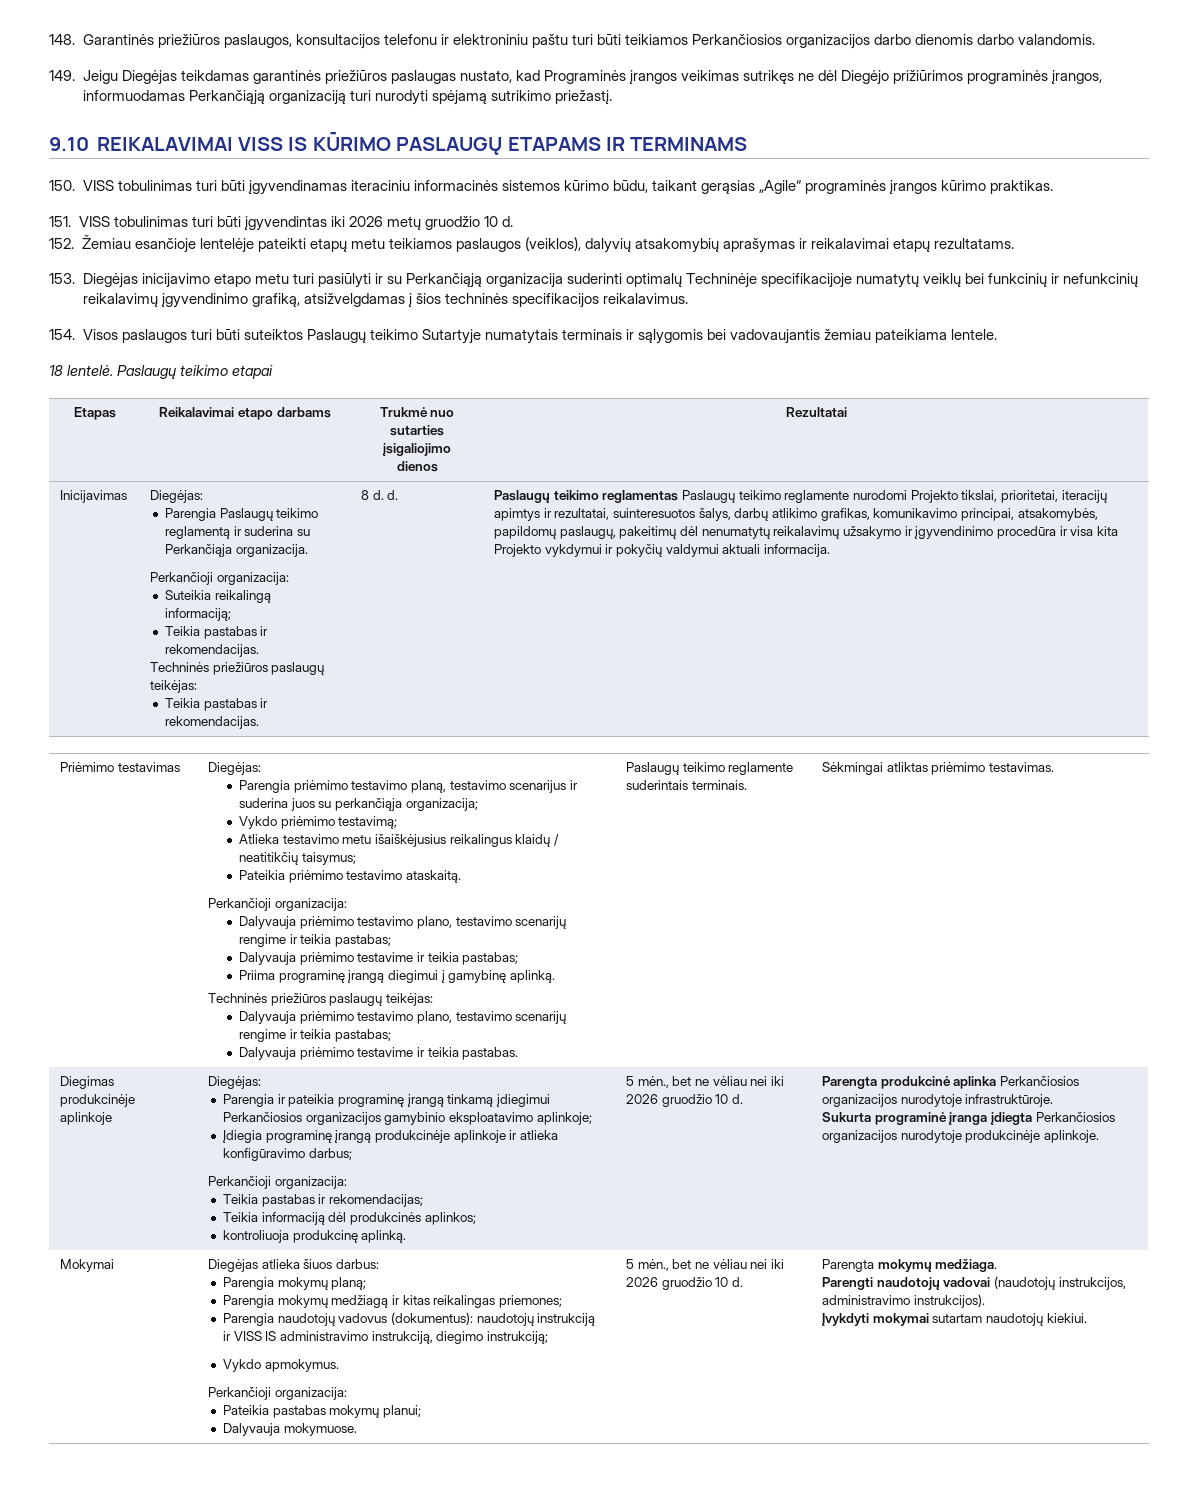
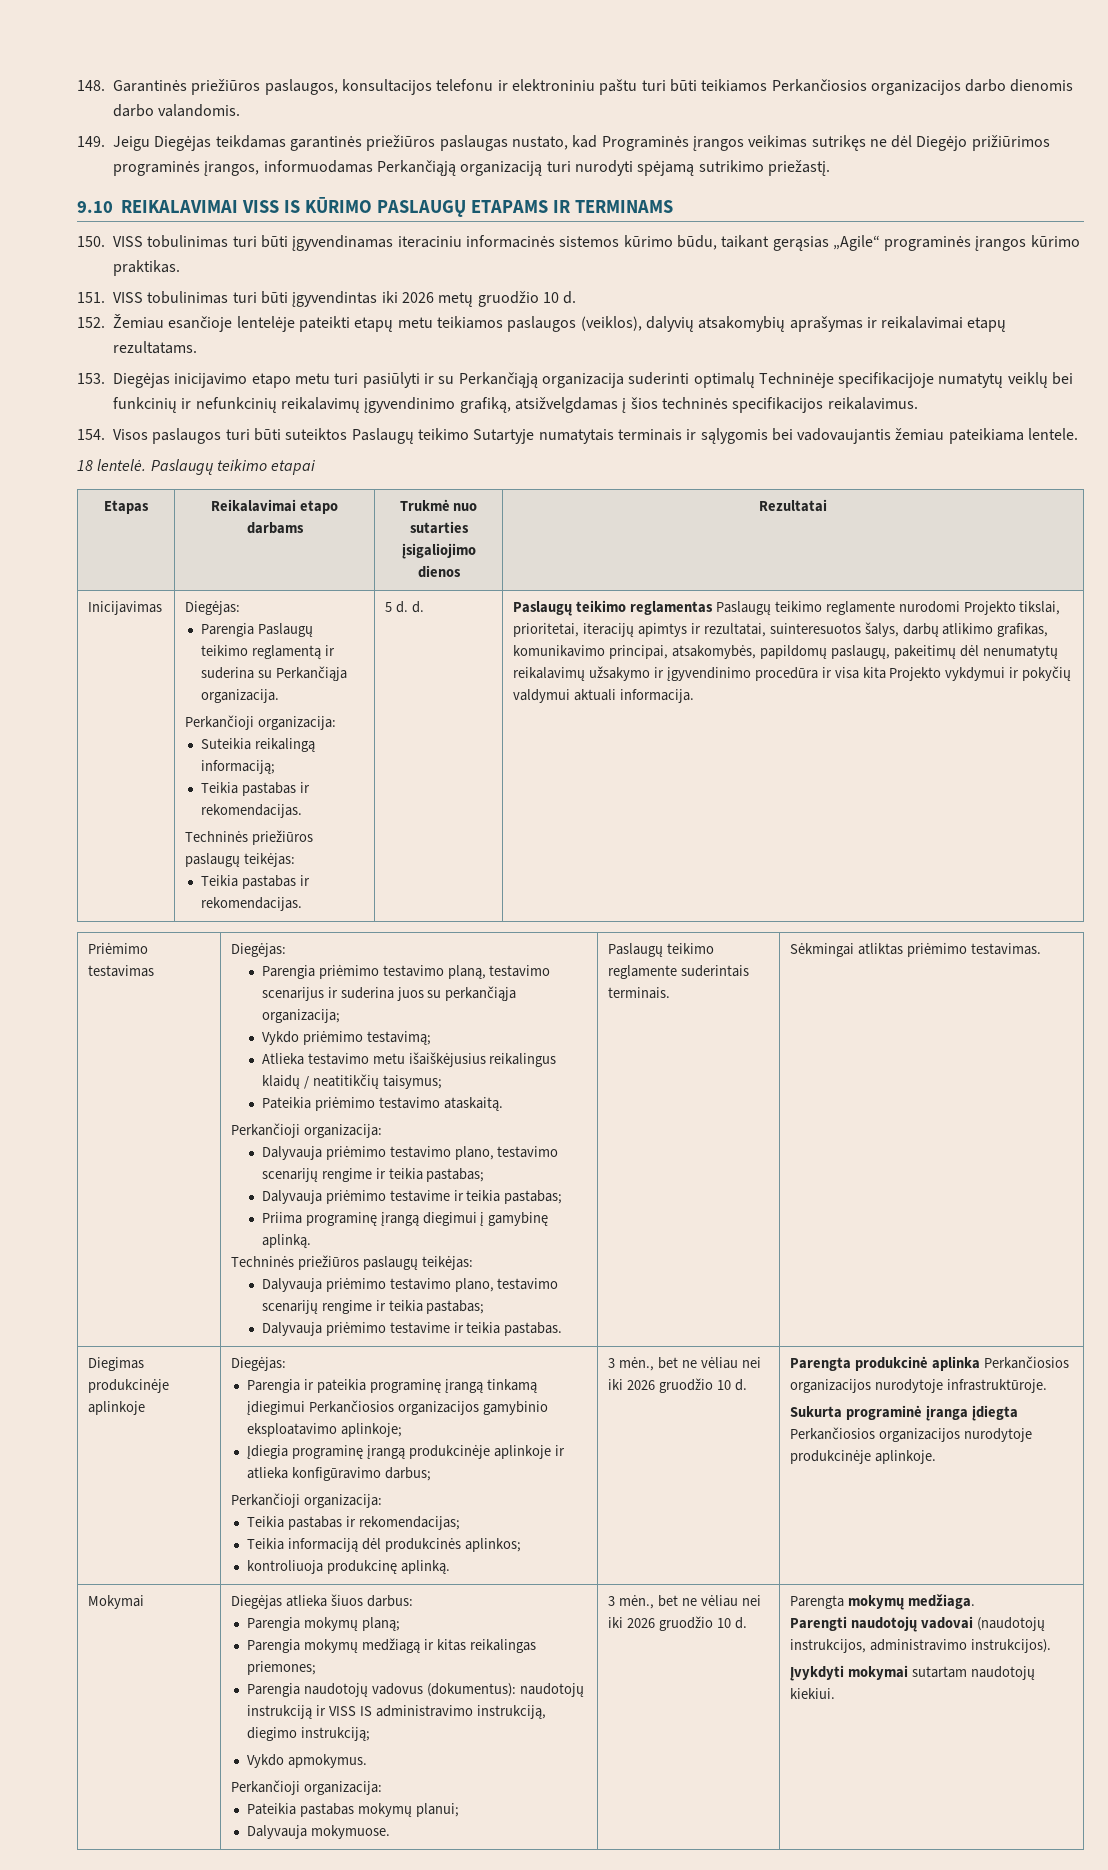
- 8 d. d.
+ 5 d. d.
- kontroliuoja produkcinę aplinką. | 5 mėn., bet ne vėliau nei iki 2026 gruodžio 10 d.
+ kontroliuoja produkcinę aplinką. | 3 mėn., bet ne vėliau nei iki 2026 gruodžio 10 d.
- Dalyvauja mokymuose. | 5 mėn., bet ne vėliau nei iki 2026 gruodžio 10 d.
+ Dalyvauja mokymuose. | 3 mėn., bet ne vėliau nei iki 2026 gruodžio 10 d.

